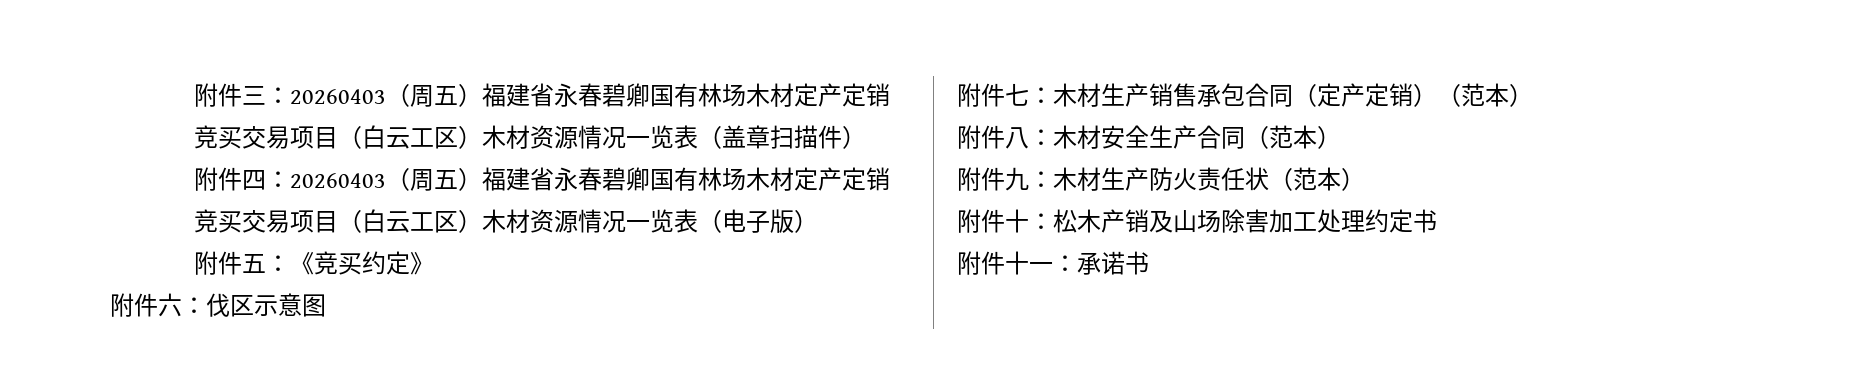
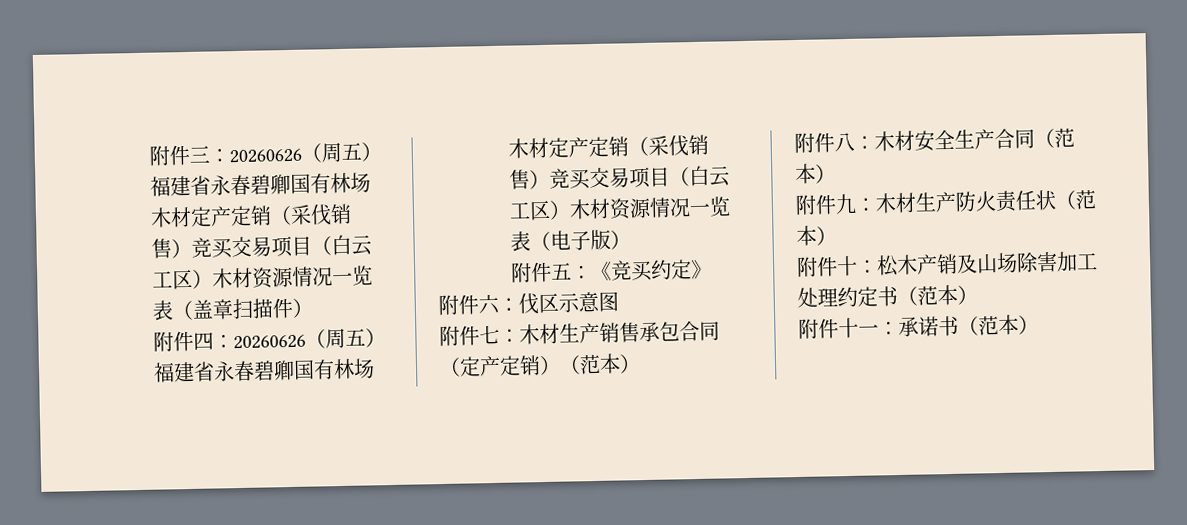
- 附件三：20260403（周五）福建省永春碧卿国有林场木材定产定销竞买交易项目（白云工区）木材资源情况一览表（盖章扫描件）
+ 附件三：20260626（周五）福建省永春碧卿国有林场木材定产定销（采伐销售）竞买交易项目（白云工区）木材资源情况一览表（盖章扫描件）
- 附件四：20260403（周五）福建省永春碧卿国有林场木材定产定销竞买交易项目（白云工区）木材资源情况一览表（电子版）
+ 附件四：20260626（周五）福建省永春碧卿国有林场木材定产定销（采伐销售）竞买交易项目（白云工区）木材资源情况一览表（电子版）
- 附件十：松木产销及山场除害加工处理约定书
+ 附件十：松木产销及山场除害加工处理约定书（范本）
- 附件十一：承诺书
+ 附件十一：承诺书（范本）

